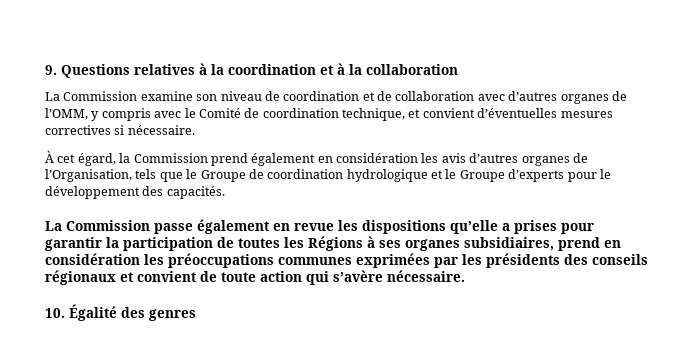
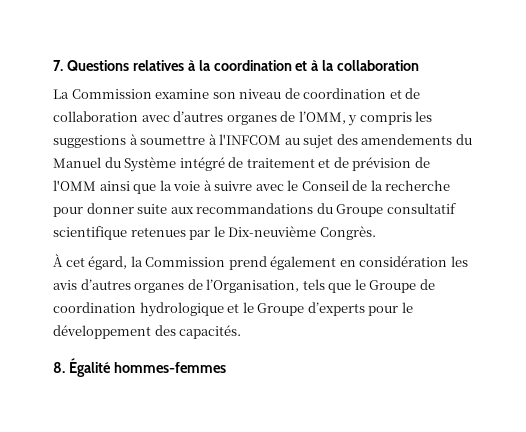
- 9. Questions relatives à la coordination et à la collaboration
+ 7. Questions relatives à la coordination et à la collaboration
- La Commission examine son niveau de coordination et de collaboration avec d’autres organes de l’OMM, y compris avec le Comité de coordination technique, et convient d’éventuelles mesures correctives si nécessaire.
+ La Commission examine son niveau de coordination et de collaboration avec d’autres organes de l’OMM, y compris les suggestions à soumettre à l'INFCOM au sujet des amendements du Manuel du Système intégré de traitement et de prévision de l'OMM ainsi que la voie à suivre avec le Conseil de la recherche pour donner suite aux recommandations du Groupe consultatif scientifique retenues par le Dix-neuvième Congrès.
- La Commission passe également en revue les dispositions qu’elle a prises pour garantir la participation de toutes les Régions à ses organes subsidiaires, prend en considération les préoccupations communes exprimées par les présidents des conseils régionaux et convient de toute action qui s’avère nécessaire.
- 10. Égalité des genres
+ 8. Égalité hommes-femmes

